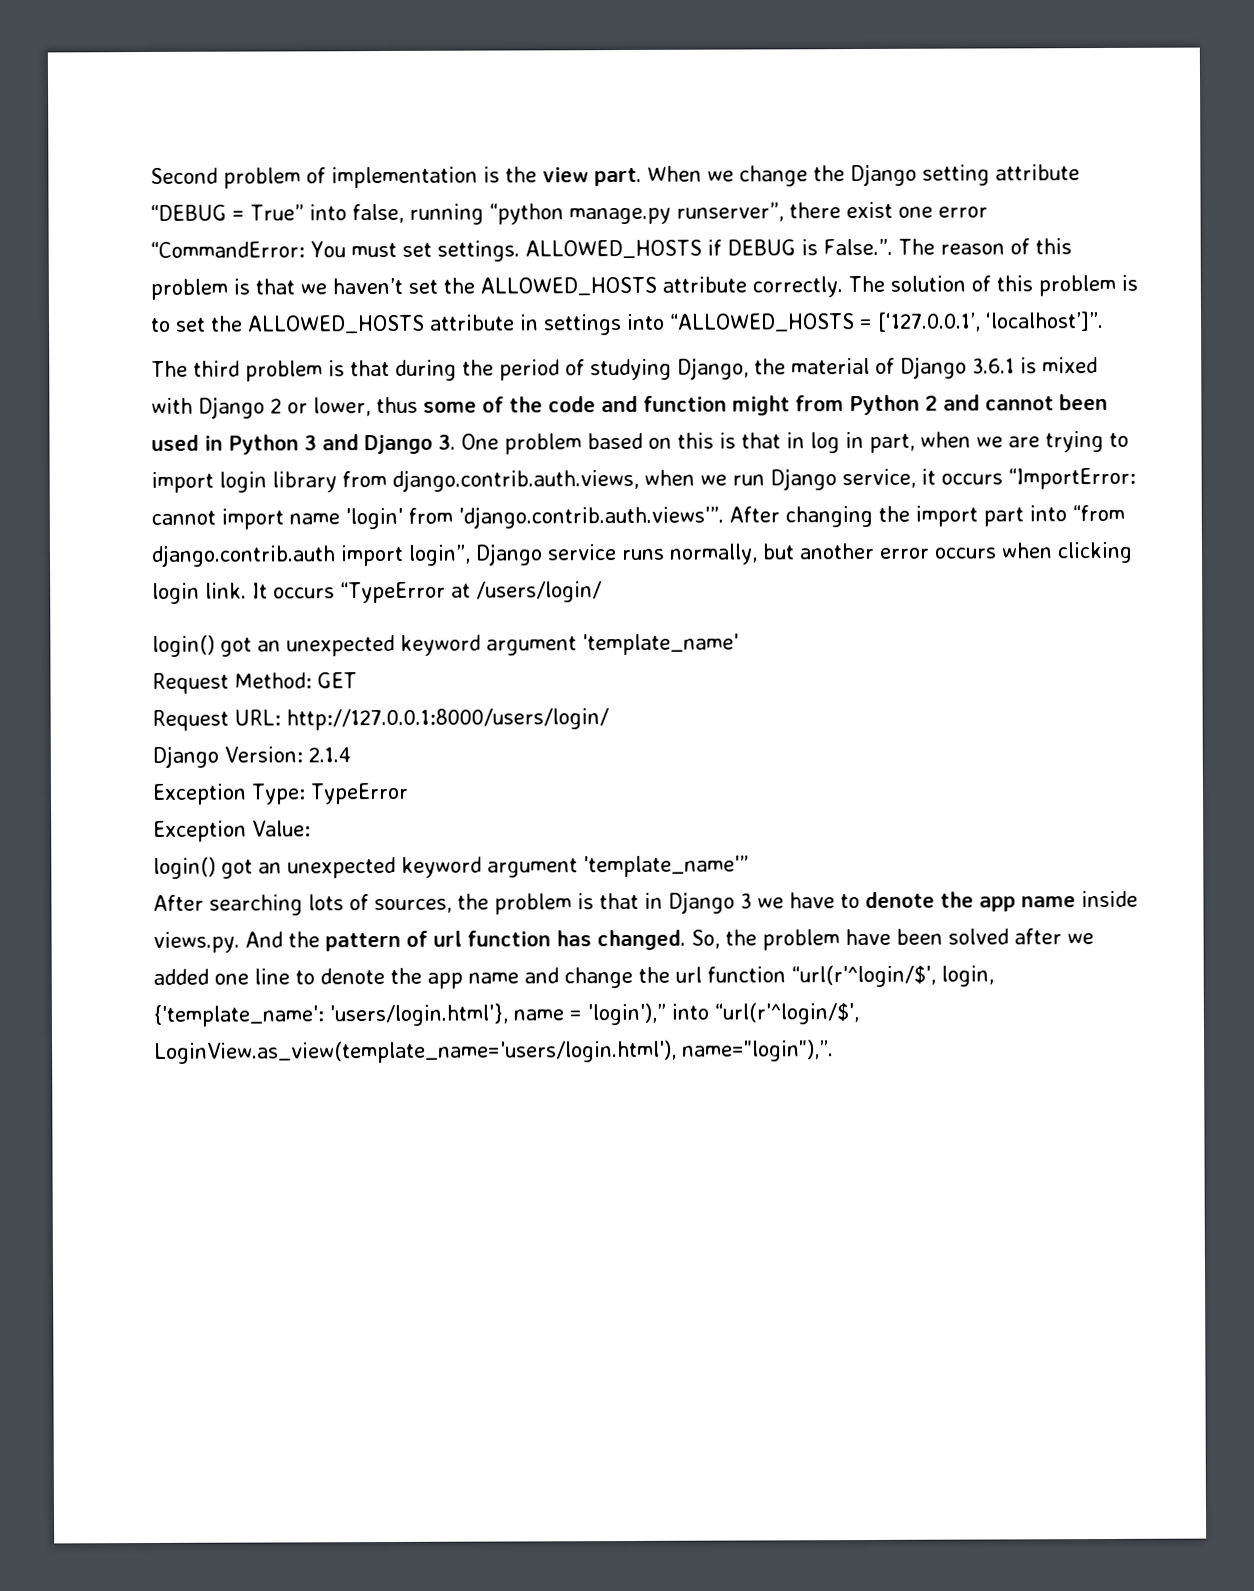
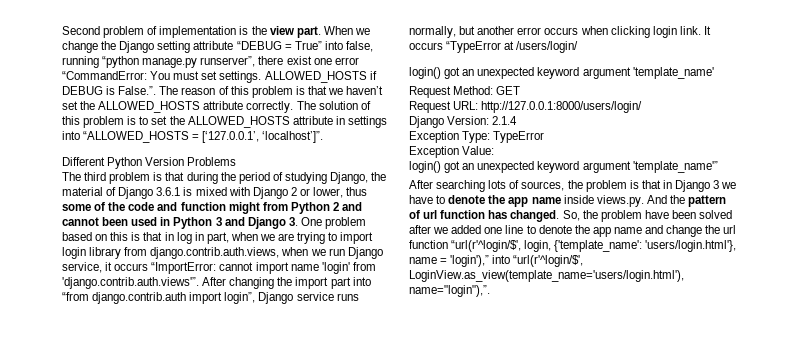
+ Different Python Version Problems

